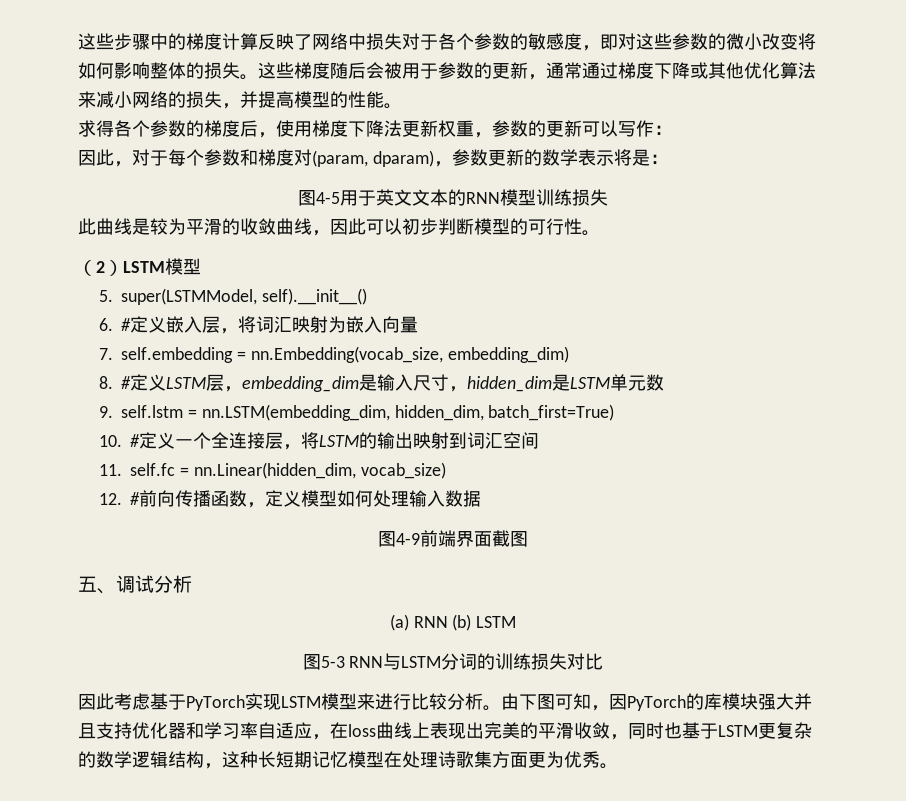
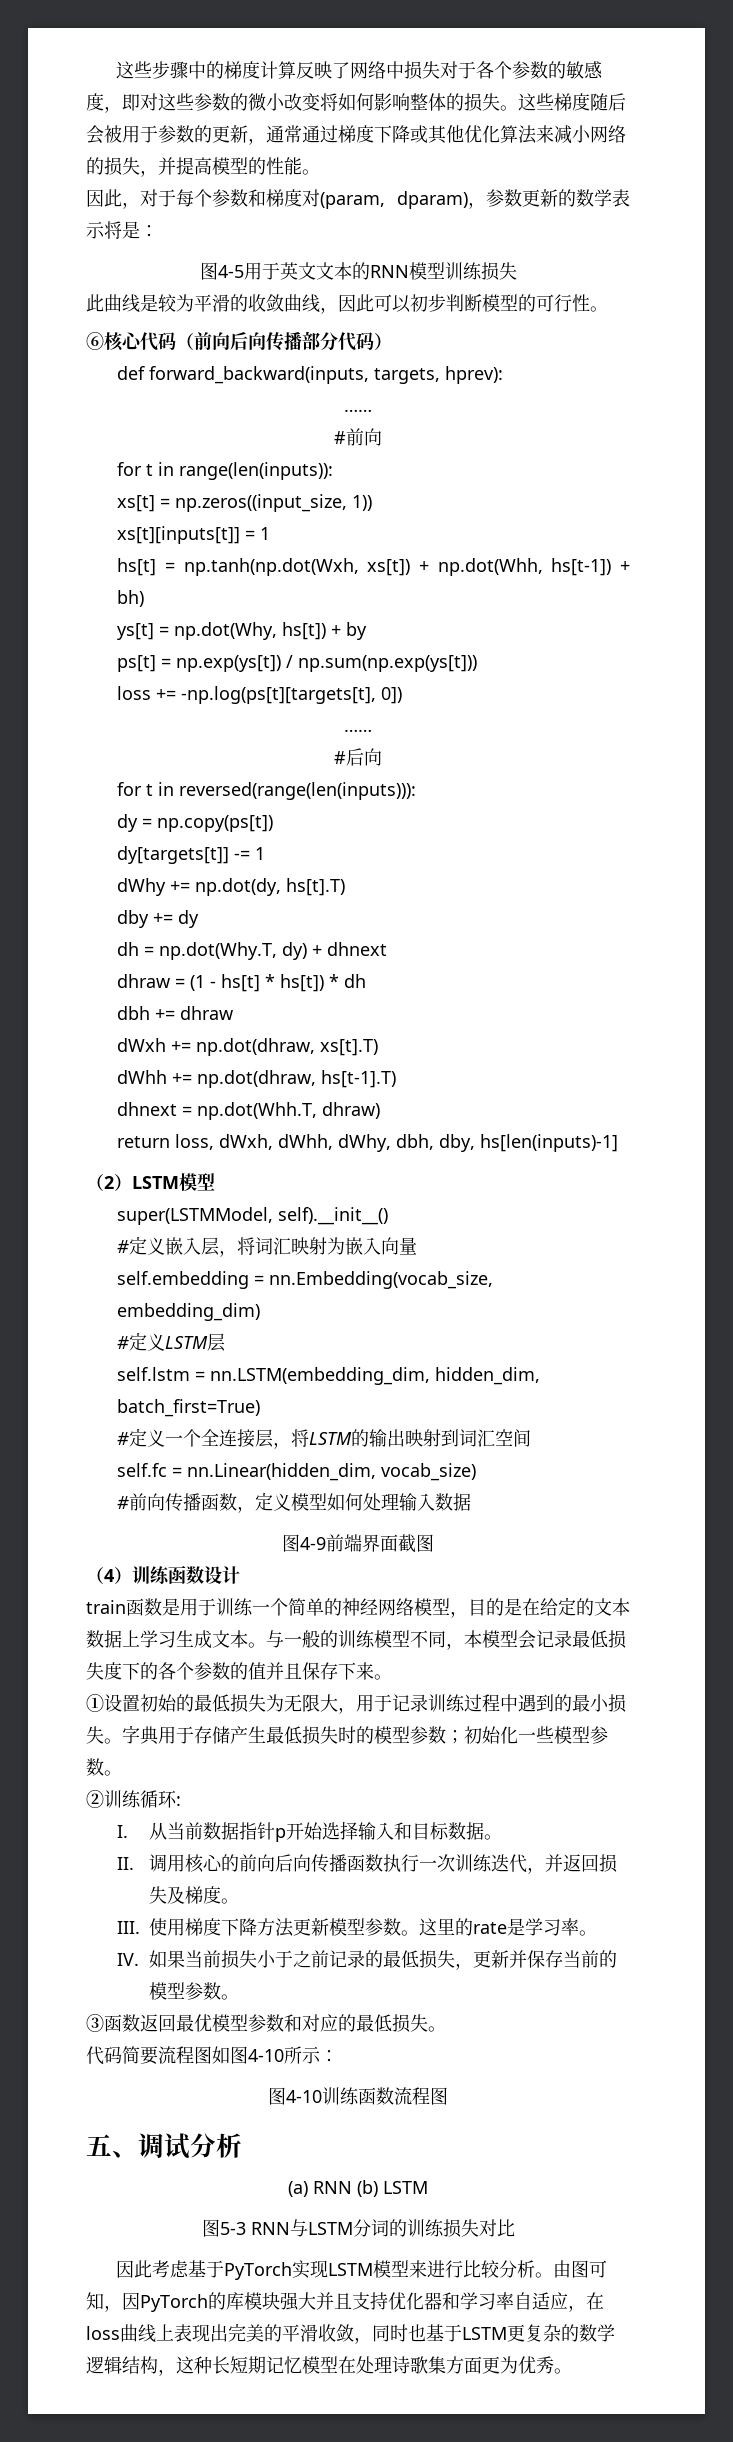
- 求得各个参数的梯度后，使用梯度下降法更新权重，参数的更新可以写作：
+ ⑥核心代码（前向后向传播部分代码）
+ def forward_backward(inputs, targets, hprev):
+ ……
+ #前向
+ for t in range(len(inputs)):
+ xs[t] = np.zeros((input_size, 1))
+ xs[t][inputs[t]] = 1
+ hs[t] = np.tanh(np.dot(Wxh, xs[t]) + np.dot(Whh, hs[t-1]) + bh)
+ ys[t] = np.dot(Why, hs[t]) + by
+ ps[t] = np.exp(ys[t]) / np.sum(np.exp(ys[t]))
+ loss += -np.log(ps[t][targets[t], 0])
+ ……
+ #后向
+ for t in reversed(range(len(inputs))):
+ dy = np.copy(ps[t])
+ dy[targets[t]] -= 1
+ dWhy += np.dot(dy, hs[t].T)
+ dby += dy
+ dh = np.dot(Why.T, dy) + dhnext
+ dhraw = (1 - hs[t] * hs[t]) * dh
+ dbh += dhraw
+ dWxh += np.dot(dhraw, xs[t].T)
+ dWhh += np.dot(dhraw, hs[t-1].T)
+ dhnext = np.dot(Whh.T, dhraw)
+ return loss, dWxh, dWhh, dWhy, dbh, dby, hs[len(inputs)-1]
- 5. super(LSTMModel, self).__init__()
+ super(LSTMModel, self).__init__()
- 6. #定义嵌入层，将词汇映射为嵌入向量
+ #定义嵌入层，将词汇映射为嵌入向量
- 7. self.embedding = nn.Embedding(vocab_size, embedding_dim)
+ self.embedding = nn.Embedding(vocab_size, embedding_dim)
- 8. #定义LSTM层，embedding_dim是输入尺寸，hidden_dim是LSTM单元数
- 9. self.lstm = nn.LSTM(embedding_dim, hidden_dim, batch_first=True)
+ #定义LSTM层
+ self.lstm = nn.LSTM(embedding_dim, hidden_dim, batch_first=True)
- 10. #定义一个全连接层，将LSTM的输出映射到词汇空间
+ #定义一个全连接层，将LSTM的输出映射到词汇空间
- 11. self.fc = nn.Linear(hidden_dim, vocab_size)
+ self.fc = nn.Linear(hidden_dim, vocab_size)
- 12. #前向传播函数，定义模型如何处理输入数据
+ #前向传播函数，定义模型如何处理输入数据
+ （4）训练函数设计
+ train函数是用于训练一个简单的神经网络模型，目的是在给定的文本数据上学习生成文本。与一般的训练模型不同，本模型会记录最低损失度下的各个参数的值并且保存下来。
+ ①设置初始的最低损失为无限大，用于记录训练过程中遇到的最小损失。字典用于存储产生最低损失时的模型参数；初始化一些模型参数。
+ ②训练循环:
+ I.从当前数据指针p开始选择输入和目标数据。
+ II.调用核心的前向后向传播函数执行一次训练迭代，并返回损失及梯度。
+ III.使用梯度下降方法更新模型参数。这里的rate是学习率。
+ IV.如果当前损失小于之前记录的最低损失，更新并保存当前的模型参数。
+ ③函数返回最优模型参数和对应的最低损失。
+ 代码简要流程图如图4-10所示：
+ 图4-10训练函数流程图
- 由下图可知，因PyTorch的库模块强大并且支持优化器和学习率自适应，在loss曲线上表现出完美的平滑收敛，同时也基于LSTM更复杂的数学逻辑结构，这种长短期记忆模型在处理诗歌集方面更为优秀。
+ 由图可知，因PyTorch的库模块强大并且支持优化器和学习率自适应，在loss曲线上表现出完美的平滑收敛，同时也基于LSTM更复杂的数学逻辑结构，这种长短期记忆模型在处理诗歌集方面更为优秀。

